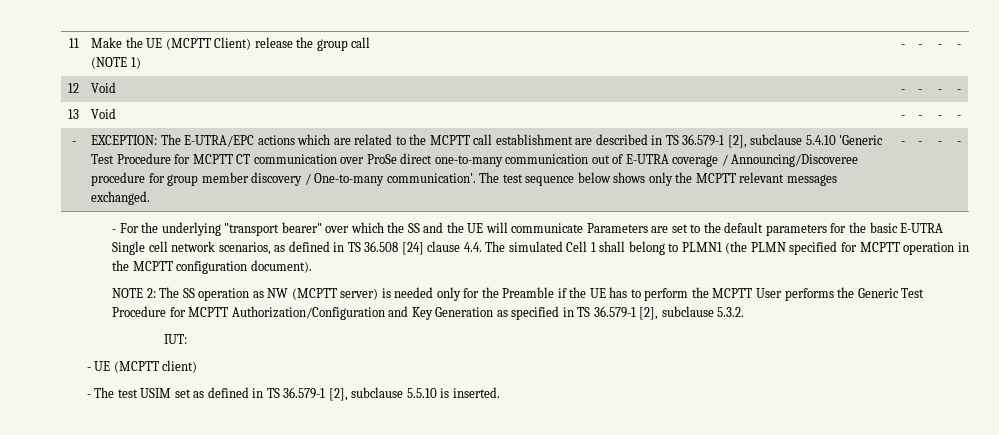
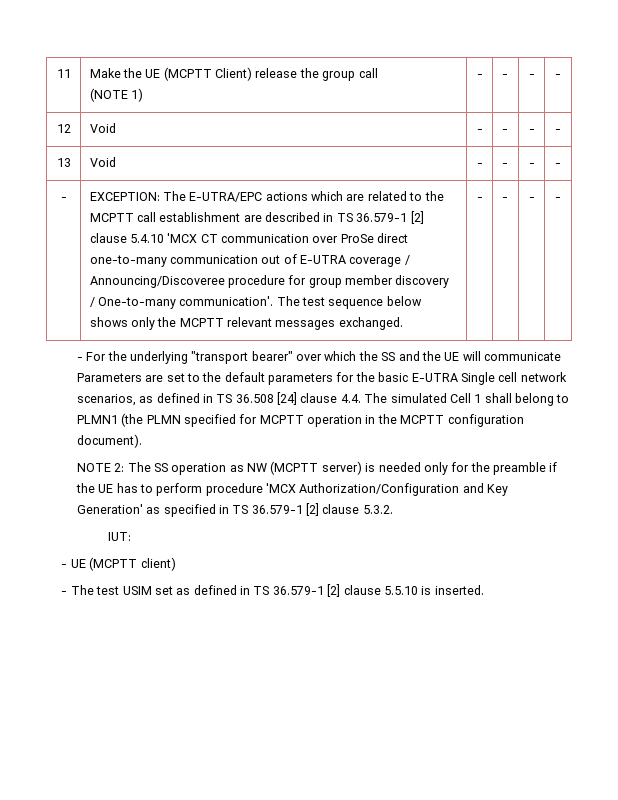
- EXCEPTION: The E-UTRA/EPC actions which are related to the MCPTT call establishment are described in TS 36.579-1 [2], subclause 5.4.10 'Generic Test Procedure for MCPTT CT communication over ProSe direct one-to-many communication out of E-UTRA coverage / Announcing/Discoveree procedure for group member discovery / One-to-many communication'.
+ EXCEPTION: The E-UTRA/EPC actions which are related to the MCPTT call establishment are described in TS 36.579-1 [2] clause 5.4.10 'MCX CT communication over ProSe direct one-to-many communication out of E-UTRA coverage / Announcing/Discoveree procedure for group member discovery / One-to-many communication'.
- NOTE 2: The SS operation as NW (MCPTT server) is needed only for the Preamble if the UE has to perform the MCPTT User performs the Generic Test Procedure for MCPTT Authorization/Configuration and Key Generation as specified in TS 36.579-1 [2], subclause 5.3.2.
+ NOTE 2: The SS operation as NW (MCPTT server) is needed only for the preamble if the UE has to perform procedure 'MCX Authorization/Configuration and Key Generation' as specified in TS 36.579-1 [2] clause 5.3.2.
- - The test USIM set as defined in TS 36.579-1 [2], subclause 5.5.10 is inserted.
+ - The test USIM set as defined in TS 36.579-1 [2] clause 5.5.10 is inserted.

